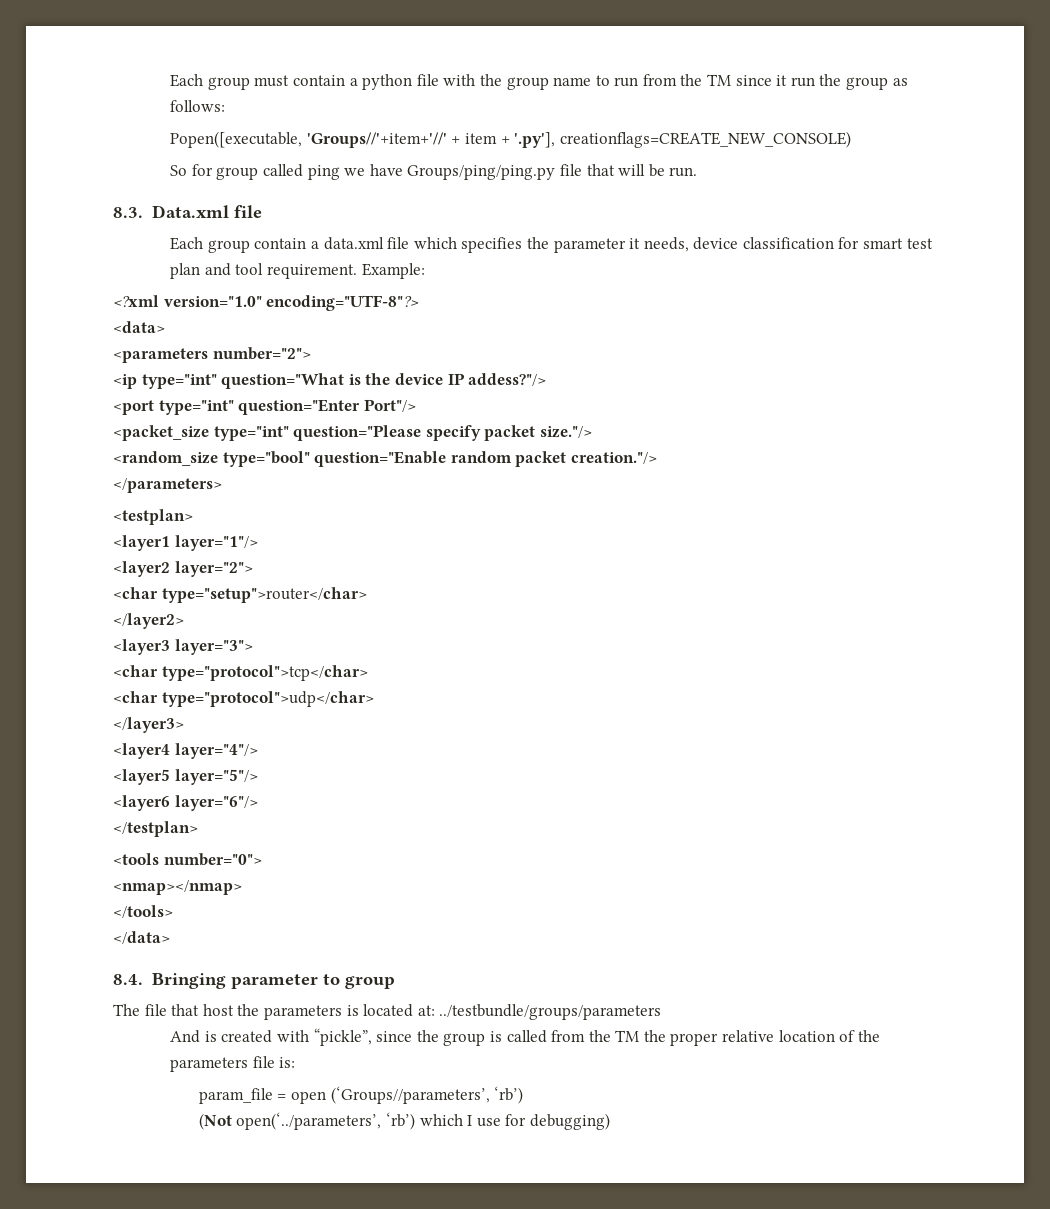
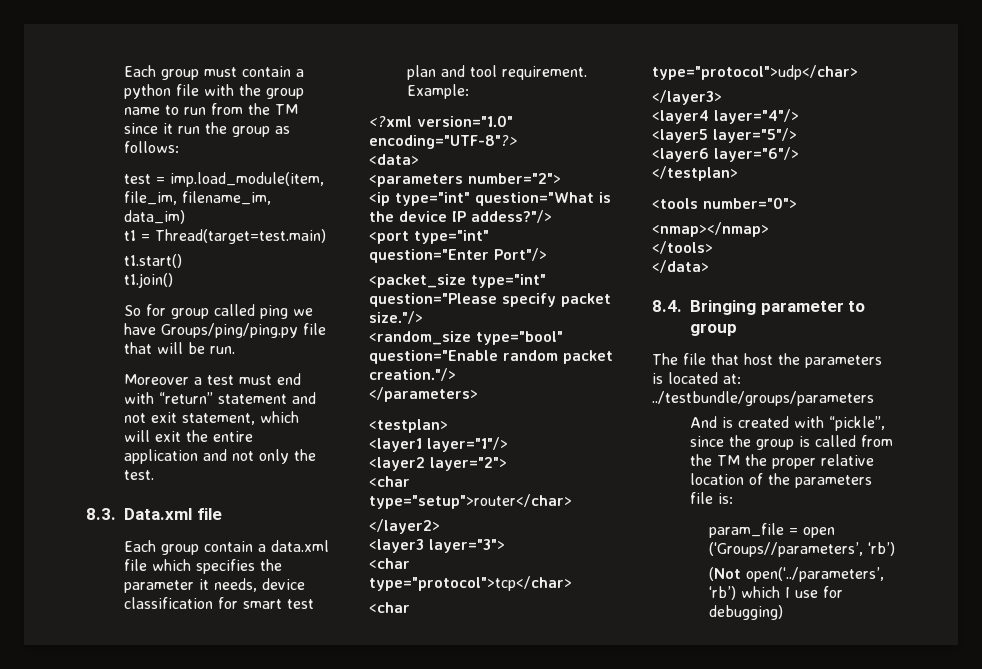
- Popen([executable, 'Groups//'+item+'//' + item + '.py'], creationflags=CREATE_NEW_CONSOLE)
+ test = imp.load_module(item, file_im, filename_im, data_im)
+ t1 = Thread(target=test.main)
+ t1.start()
+ t1.join()
+ Moreover a test must end with “return” statement and not exit statement, which will exit the entire application and not only the test.

